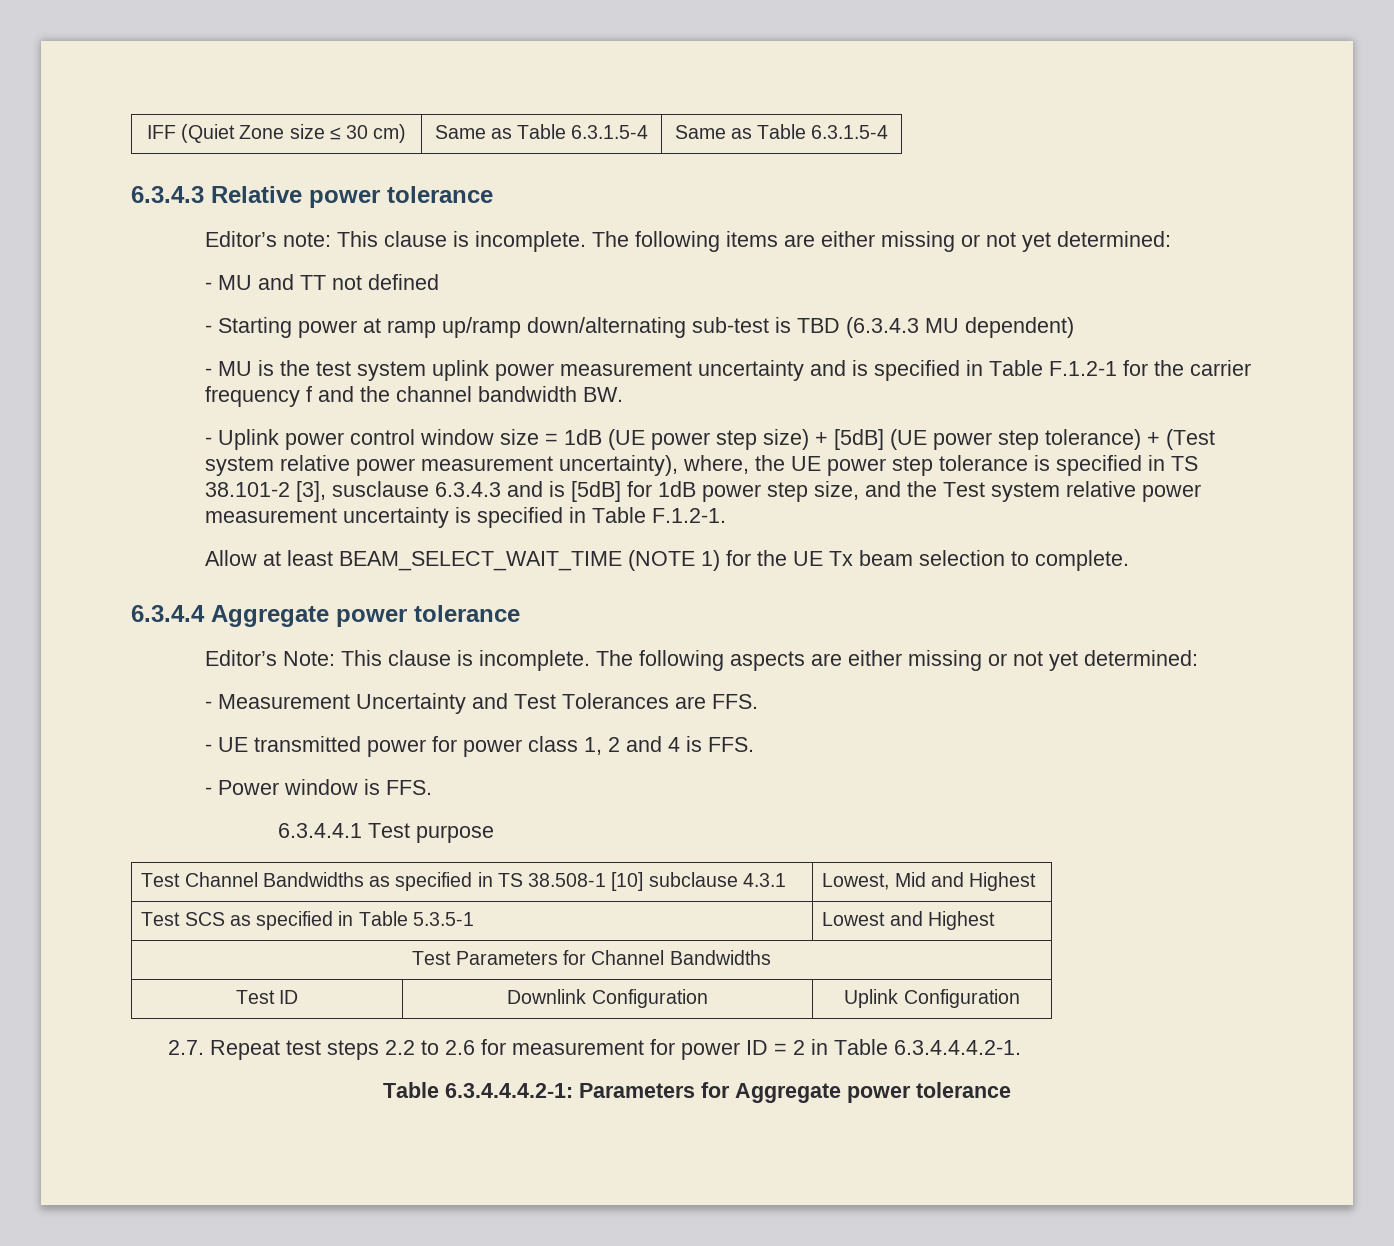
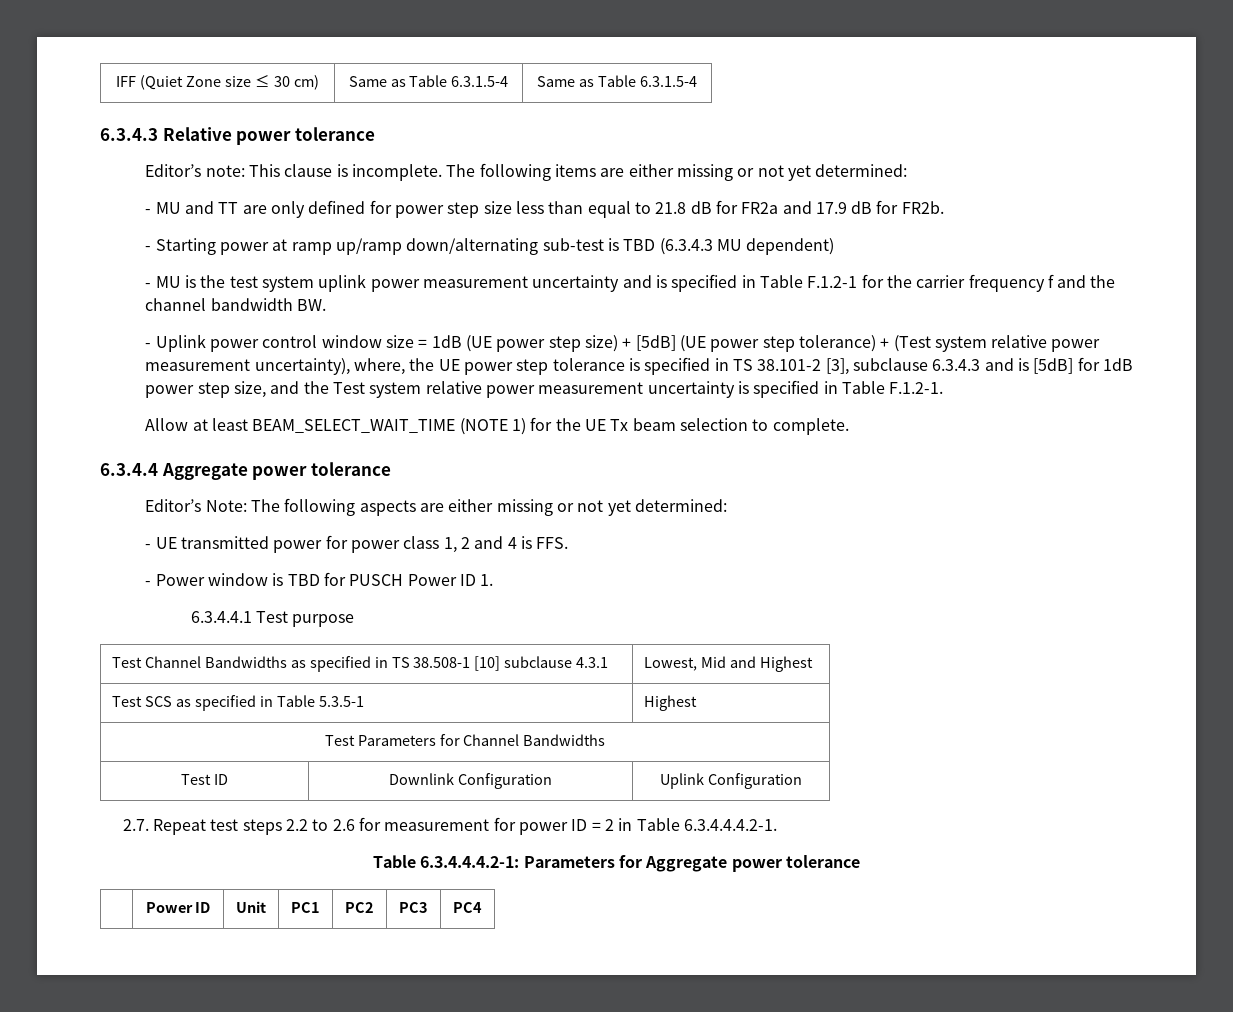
- - MU and TT not defined
+ - MU and TT are only defined for power step size less than equal to 21.8 dB for FR2a and 17.9 dB for FR2b.
- - Uplink power control window size = 1dB (UE power step size) + [5dB] (UE power step tolerance) + (Test system relative power measurement uncertainty), where, the UE power step tolerance is specified in TS 38.101-2 [3], susclause 6.3.4.3 and is [5dB] for 1dB power step size, and the Test system relative power measurement uncertainty is specified in Table F.1.2-1.
+ - Uplink power control window size = 1dB (UE power step size) + [5dB] (UE power step tolerance) + (Test system relative power measurement uncertainty), where, the UE power step tolerance is specified in TS 38.101-2 [3], subclause 6.3.4.3 and is [5dB] for 1dB power step size, and the Test system relative power measurement uncertainty is specified in Table F.1.2-1.
- Editor’s Note: This clause is incomplete. The following aspects are either missing or not yet determined:
+ Editor’s Note: The following aspects are either missing or not yet determined:
- - Measurement Uncertainty and Test Tolerances are FFS.
- - Power window is FFS.
+ - Power window is TBD for PUSCH Power ID 1.
- Test SCS as specified in Table 5.3.5-1 | Lowest and Highest
+ Test SCS as specified in Table 5.3.5-1 | Highest
+ | Power ID | Unit | PC1 | PC2 | PC3 | PC4

